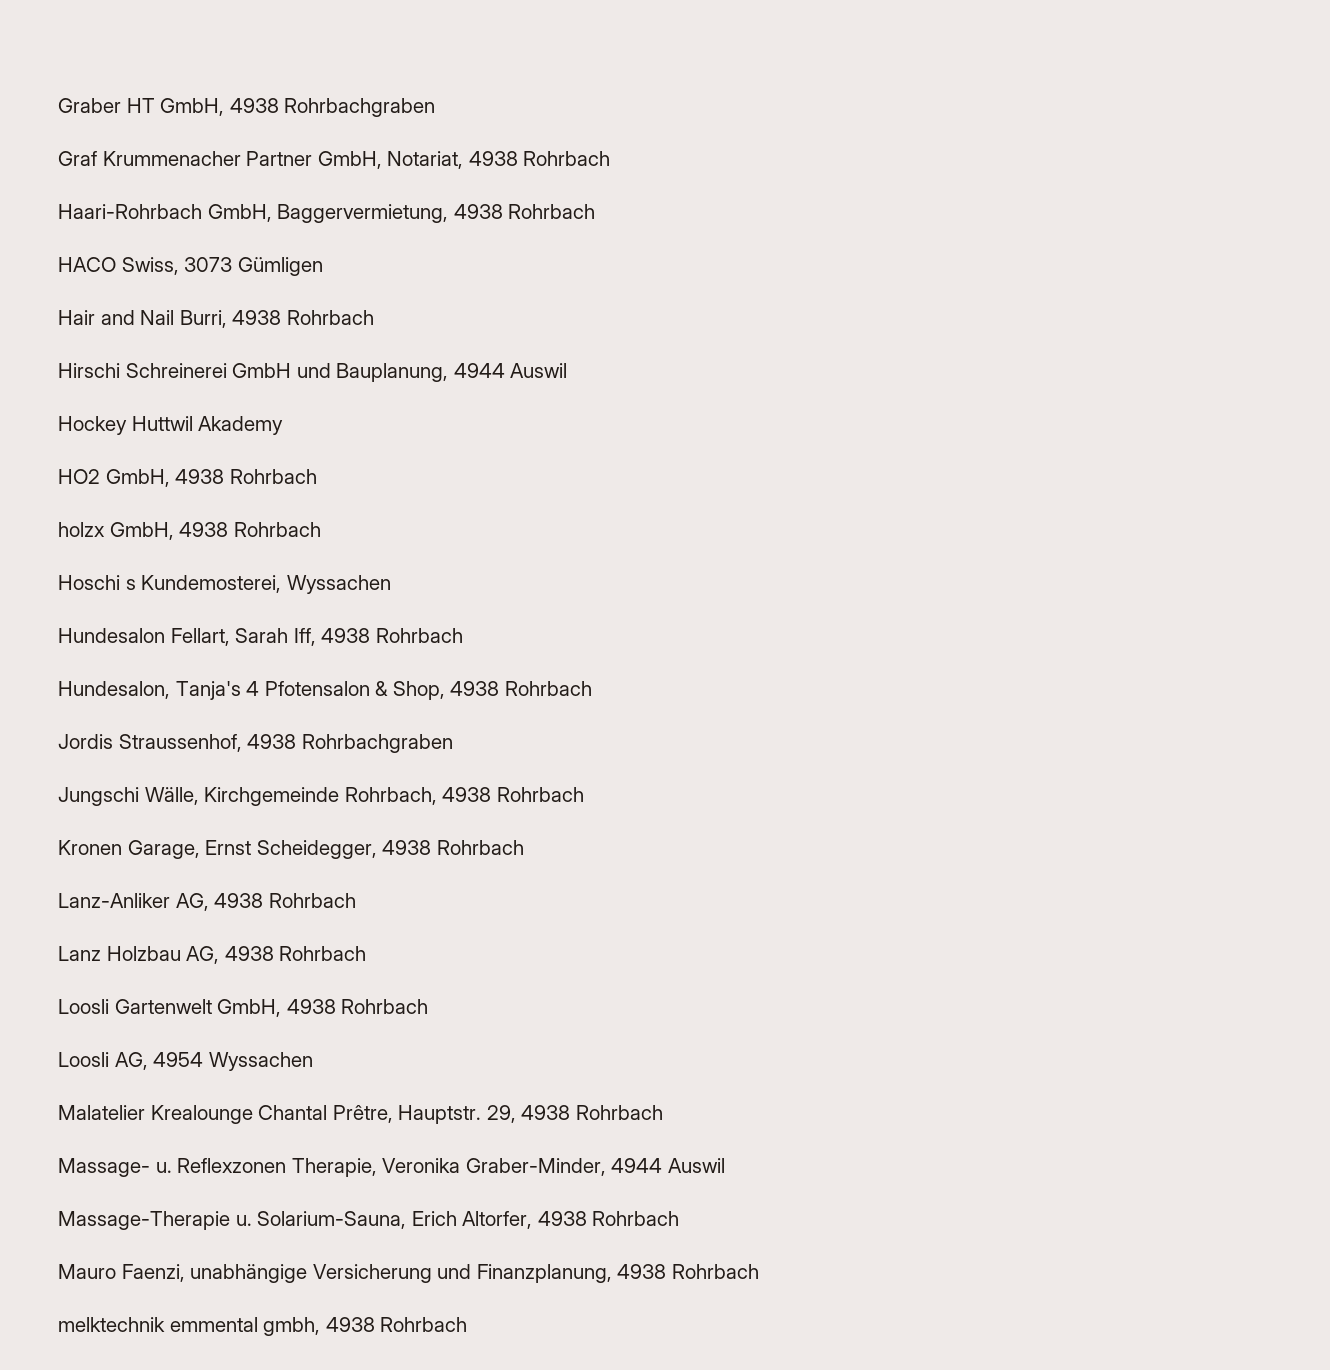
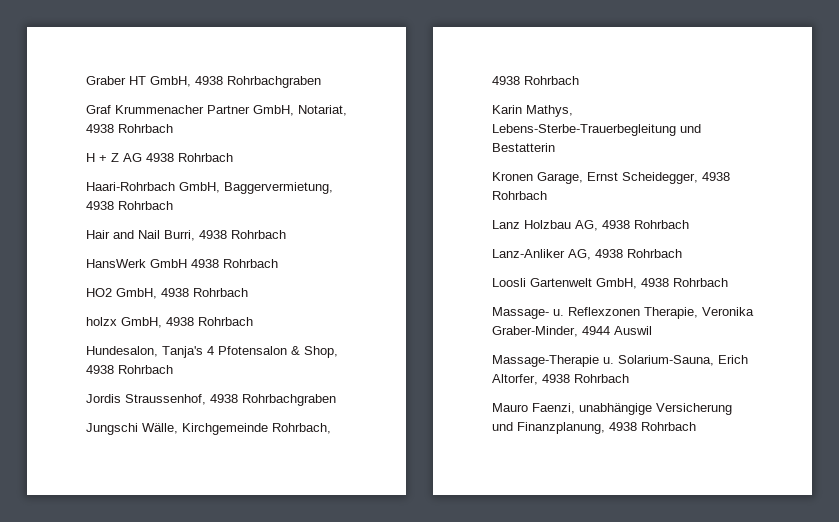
+ H + Z AG 4938 Rohrbach
- HACO Swiss, 3073 Gümligen
- Hirschi Schreinerei GmbH und Bauplanung, 4944 Auswil
- Hockey Huttwil Akademy
+ HansWerk GmbH 4938 Rohrbach
- Hoschi s Kundemosterei, Wyssachen
- Hundesalon Fellart, Sarah Iff, 4938 Rohrbach
+ Karin Mathys, Lebens-Sterbe-Trauerbegleitung und Bestatterin
- Lanz-Anliker AG, 4938 Rohrbach
+ Lanz-Anliker AG, 4938 Rohrbach
  Loosli Gartenwelt GmbH, 4938 Rohrbach
- Loosli AG, 4954 Wyssachen
- Malatelier Krealounge Chantal Prêtre, Hauptstr. 29, 4938 Rohrbach
- melktechnik emmental gmbh, 4938 Rohrbach

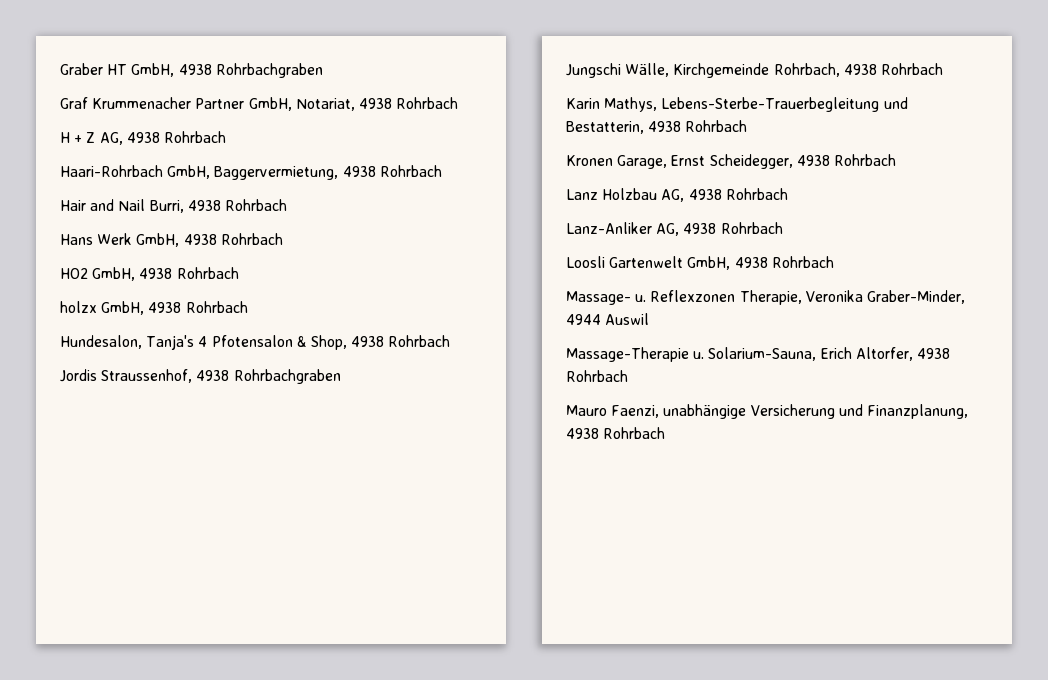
- H + Z AG 4938 Rohrbach
+ H + Z AG, 4938 Rohrbach
- HansWerk GmbH 4938 Rohrbach
+ Hans Werk GmbH, 4938 Rohrbach
- Karin Mathys, Lebens-Sterbe-Trauerbegleitung und Bestatterin
+ Karin Mathys, Lebens-Sterbe-Trauerbegleitung und Bestatterin, 4938 Rohrbach

